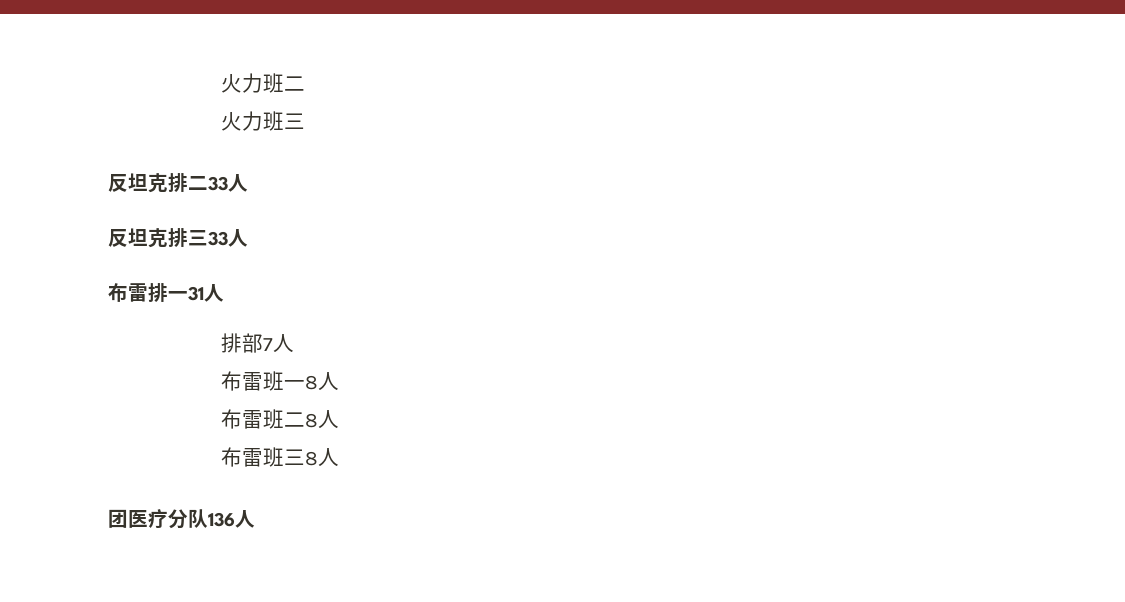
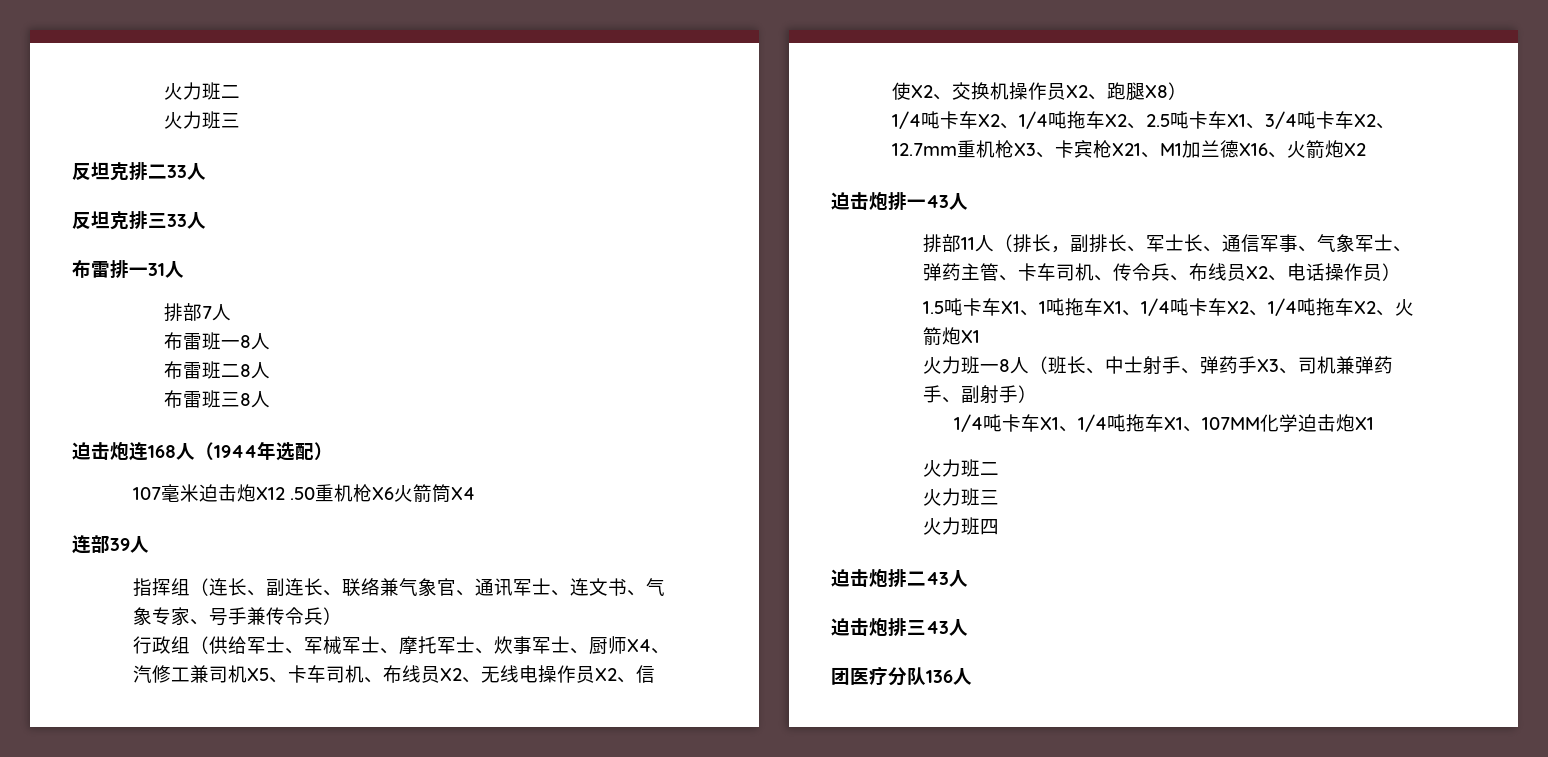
+ 迫击炮连168人（1944年选配）
+ 107毫米迫击炮X12 .50重机枪X6火箭筒X4
+ 连部39人
+ 指挥组（连长、副连长、联络兼气象官、通讯军士、连文书、气象专家、号手兼传令兵）
+ 行政组（供给军士、军械军士、摩托军士、炊事军士、厨师X4、汽修工兼司机X5、卡车司机、布线员X2、无线电操作员X2、信使X2、交换机操作员X2、跑腿X8）
+ 1/4吨卡车X2、1/4吨拖车X2、2.5吨卡车X1、3/4吨卡车X2、12.7mm重机枪X3、卡宾枪X21、M1加兰德X16、火箭炮X2
+ 迫击炮排一43人
+ 排部11人（排长，副排长、军士长、通信军事、气象军士、弹药主管、卡车司机、传令兵、布线员X2、电话操作员）
+ 1.5吨卡车X1、1吨拖车X1、1/4吨卡车X2、1/4吨拖车X2、火箭炮X1
+ 火力班一8人（班长、中士射手、弹药手X3、司机兼弹药手、副射手）
+ 1/4吨卡车X1、1/4吨拖车X1、107MM化学迫击炮X1
+ 火力班二
+ 火力班三
+ 火力班四
+ 迫击炮排二43人
+ 迫击炮排三43人

